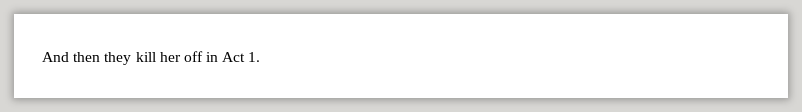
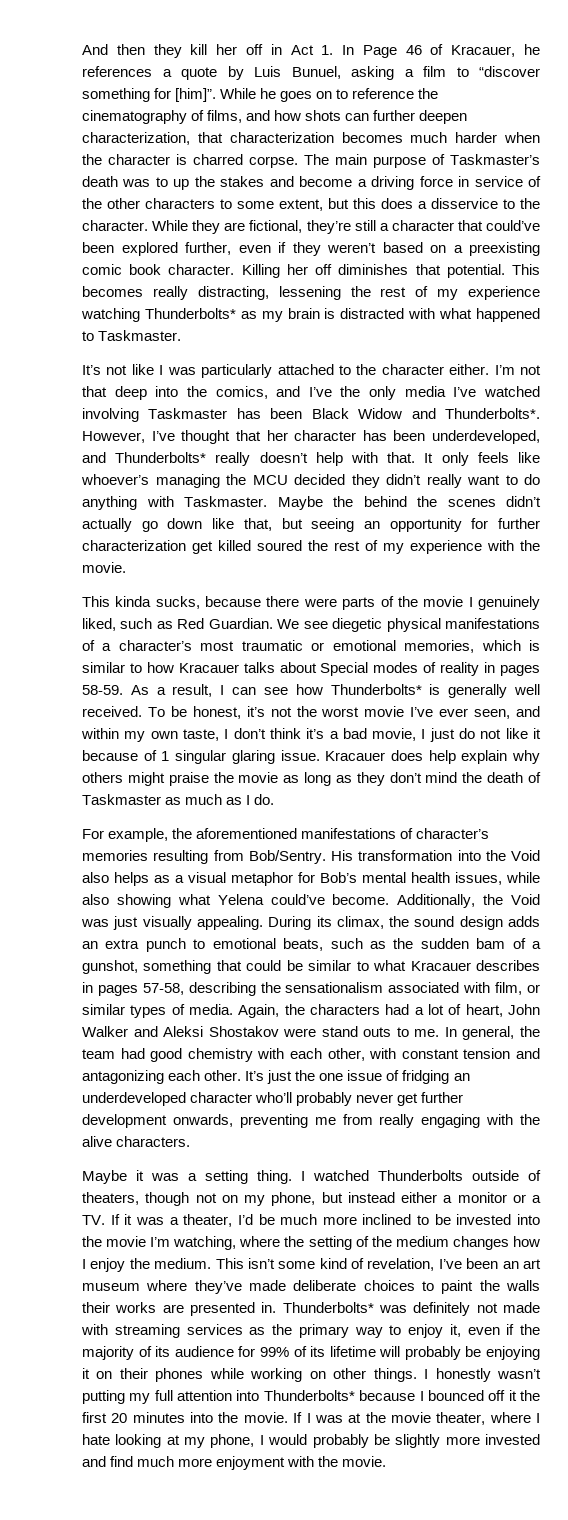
- And then they kill her off in Act 1.
+ And then they kill her off in Act 1. In Page 46 of Kracauer, he references a quote by Luis Bunuel, asking a film to “discover something for [him]”. While he goes on to reference the cinematography of films, and how shots can further deepen characterization, that characterization becomes much harder when the character is charred corpse. The main purpose of Taskmaster’s death was to up the stakes and become a driving force in service of the other characters to some extent, but this does a disservice to the character. While they are fictional, they’re still a character that could’ve been explored further, even if they weren’t based on a preexisting comic book character. Killing her off diminishes that potential. This becomes really distracting, lessening the rest of my experience watching Thunderbolts* as my brain is distracted with what happened to Taskmaster.
+ It’s not like I was particularly attached to the character either. I’m not that deep into the comics, and I’ve the only media I’ve watched involving Taskmaster has been Black Widow and Thunderbolts*. However, I’ve thought that her character has been underdeveloped, and Thunderbolts* really doesn’t help with that. It only feels like whoever’s managing the MCU decided they didn’t really want to do anything with Taskmaster. Maybe the behind the scenes didn’t actually go down like that, but seeing an opportunity for further characterization get killed soured the rest of my experience with the movie.
+ This kinda sucks, because there were parts of the movie I genuinely liked, such as Red Guardian. We see diegetic physical manifestations of a character’s most traumatic or emotional memories, which is similar to how Kracauer talks about Special modes of reality in pages 58-59. As a result, I can see how Thunderbolts* is generally well received. To be honest, it’s not the worst movie I’ve ever seen, and within my own taste, I don’t think it’s a bad movie, I just do not like it because of 1 singular glaring issue. Kracauer does help explain why others might praise the movie as long as they don’t mind the death of Taskmaster as much as I do.
+ For example, the aforementioned manifestations of character’s memories resulting from Bob/Sentry. His transformation into the Void also helps as a visual metaphor for Bob’s mental health issues, while also showing what Yelena could’ve become. Additionally, the Void was just visually appealing. During its climax, the sound design adds an extra punch to emotional beats, such as the sudden bam of a gunshot, something that could be similar to what Kracauer describes in pages 57-58, describing the sensationalism associated with film, or similar types of media. Again, the characters had a lot of heart, John Walker and Aleksi Shostakov were stand outs to me. In general, the team had good chemistry with each other, with constant tension and antagonizing each other. It’s just the one issue of fridging an underdeveloped character who’ll probably never get further development onwards, preventing me from really engaging with the alive characters.
+ Maybe it was a setting thing. I watched Thunderbolts outside of theaters, though not on my phone, but instead either a monitor or a TV. If it was a theater, I’d be much more inclined to be invested into the movie I’m watching, where the setting of the medium changes how I enjoy the medium. This isn’t some kind of revelation, I’ve been an art museum where they’ve made deliberate choices to paint the walls their works are presented in. Thunderbolts* was definitely not made with streaming services as the primary way to enjoy it, even if the majority of its audience for 99% of its lifetime will probably be enjoying it on their phones while working on other things. I honestly wasn’t putting my full attention into Thunderbolts* because I bounced off it the first 20 minutes into the movie. If I was at the movie theater, where I hate looking at my phone, I would probably be slightly more invested and find much more enjoyment with the movie.

